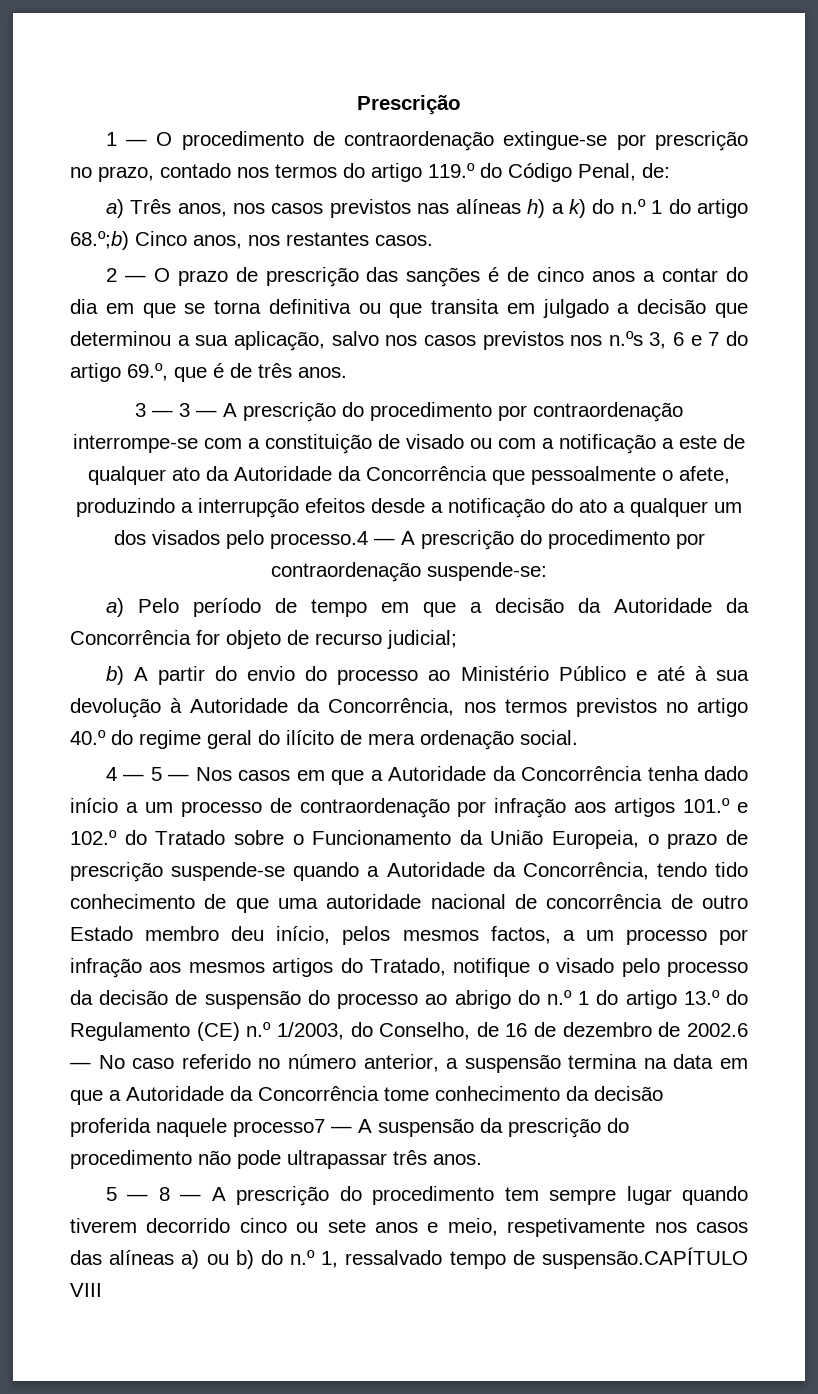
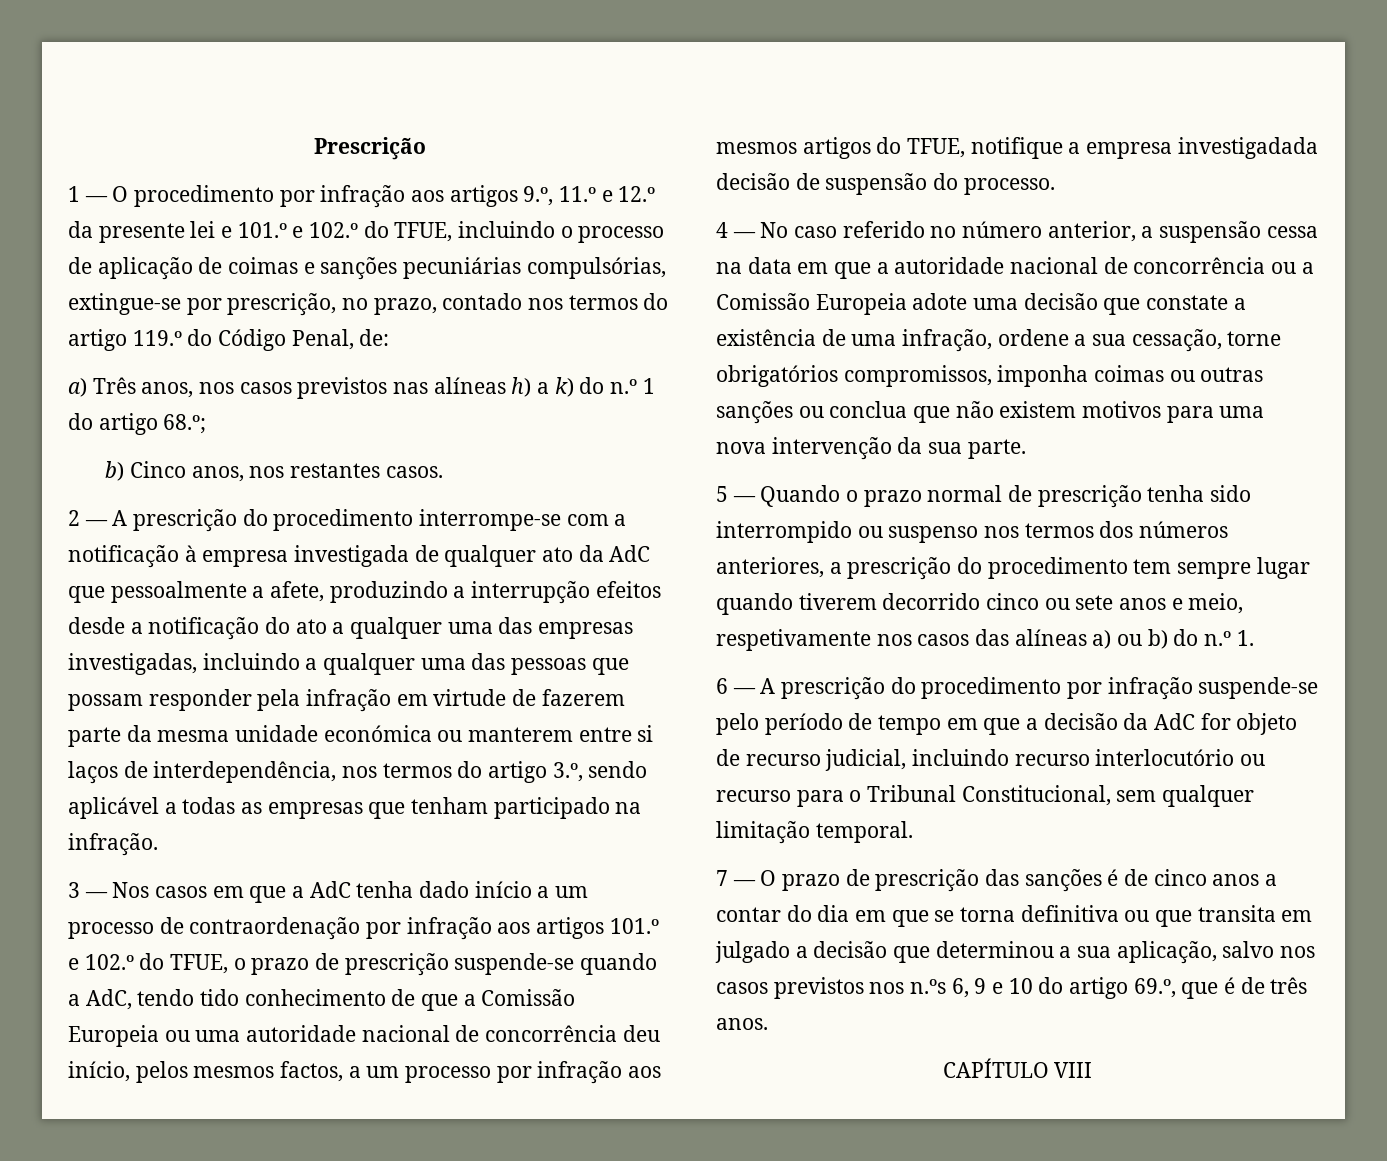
- 1 — O procedimento de contraordenação extingue-se por prescrição no prazo, contado nos termos do artigo 119.º do Código Penal, de:
+ 1 — O procedimento por infração aos artigos 9.º, 11.º e 12.º da presente lei e 101.º e 102.º do TFUE, incluindo o processo de aplicação de coimas e sanções pecuniárias compulsórias, extingue-se por prescrição, no prazo, contado nos termos do artigo 119.º do Código Penal, de:
- a) Três anos, nos casos previstos nas alíneas h) a k) do n.º 1 do artigo 68.º;b) Cinco anos, nos restantes casos.
+ a) Três anos, nos casos previstos nas alíneas h) a k) do n.º 1 do artigo 68.º;
+ b) Cinco anos, nos restantes casos.
- 2 — O prazo de prescrição das sanções é de cinco anos a contar do dia em que se torna definitiva ou que transita em julgado a decisão que determinou a sua aplicação, salvo nos casos previstos nos n.ºs 3, 6 e 7 do artigo 69.º, que é de três anos.
+ 2 — A prescrição do procedimento interrompe-se com a notificação à empresa investigada de qualquer ato da AdC que pessoalmente a afete, produzindo a interrupção efeitos desde a notificação do ato a qualquer uma das empresas investigadas, incluindo a qualquer uma das pessoas que possam responder pela infração em virtude de fazerem parte da mesma unidade económica ou manterem entre si laços de interdependência, nos termos do artigo 3.º, sendo aplicável a todas as empresas que tenham participado na infração.
+ 3 — Nos casos em que a AdC tenha dado início a um processo de contraordenação por infração aos artigos 101.º e 102.º do TFUE, o prazo de prescrição suspende-se quando a AdC, tendo tido conhecimento de que a Comissão Europeia ou uma autoridade nacional de concorrência deu início, pelos mesmos factos, a um processo por infração aos mesmos artigos do TFUE, notifique a empresa investigadada decisão de suspensão do processo.
+ 4 — No caso referido no número anterior, a suspensão cessa na data em que a autoridade nacional de concorrência ou a Comissão Europeia adote uma decisão que constate a existência de uma infração, ordene a sua cessação, torne obrigatórios compromissos, imponha coimas ou outras sanções ou conclua que não existem motivos para uma nova intervenção da sua parte.
+ 5 — Quando o prazo normal de prescrição tenha sido interrompido ou suspenso nos termos dos números anteriores, a prescrição do procedimento tem sempre lugar quando tiverem decorrido cinco ou sete anos e meio, respetivamente nos casos das alíneas a) ou b) do n.º 1.
+ 6 — A prescrição do procedimento por infração suspende-se pelo período de tempo em que a decisão da AdC for objeto de recurso judicial, incluindo recurso interlocutório ou recurso para o Tribunal Constitucional, sem qualquer limitação temporal.
+ 7 — O prazo de prescrição das sanções é de cinco anos a contar do dia em que se torna definitiva ou que transita em julgado a decisão que determinou a sua aplicação, salvo nos casos previstos nos n.ºs 6, 9 e 10 do artigo 69.º, que é de três anos.
- 3 — 3 — A prescrição do procedimento por contraordenação interrompe-se com a constituição de visado ou com a notificação a este de qualquer ato da Autoridade da Concorrência que pessoalmente o afete, produzindo a interrupção efeitos desde a notificação do ato a qualquer um dos visados pelo processo.4 — A prescrição do procedimento por contraordenação suspende-se:
- a) Pelo período de tempo em que a decisão da Autoridade da Concorrência for objeto de recurso judicial;
- b) A partir do envio do processo ao Ministério Público e até à sua devolução à Autoridade da Concorrência, nos termos previstos no artigo 40.º do regime geral do ilícito de mera ordenação social.
- 4 — 5 — Nos casos em que a Autoridade da Concorrência tenha dado início a um processo de contraordenação por infração aos artigos 101.º e 102.º do Tratado sobre o Funcionamento da União Europeia, o prazo de prescrição suspende-se quando a Autoridade da Concorrência, tendo tido conhecimento de que uma autoridade nacional de concorrência de outro Estado membro deu início, pelos mesmos factos, a um processo por infração aos mesmos artigos do Tratado, notifique o visado pelo processo da decisão de suspensão do processo ao abrigo do n.º 1 do artigo 13.º do Regulamento (CE) n.º 1/2003, do Conselho, de 16 de dezembro de 2002.6 — No caso referido no número anterior, a suspensão termina na data em que a Autoridade da Concorrência tome conhecimento da decisão proferida naquele processo7 — A suspensão da prescrição do procedimento não pode ultrapassar três anos.
- 5 — 8 — A prescrição do procedimento tem sempre lugar quando tiverem decorrido cinco ou sete anos e meio, respetivamente nos casos das alíneas a) ou b) do n.º 1, ressalvado tempo de suspensão.CAPÍTULO VIII
+ CAPÍTULO VIII

